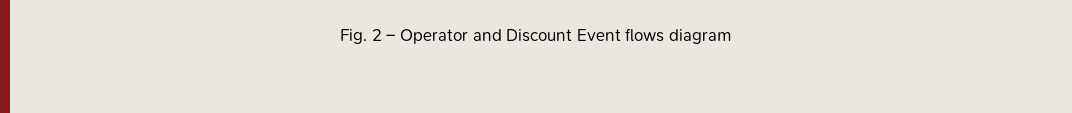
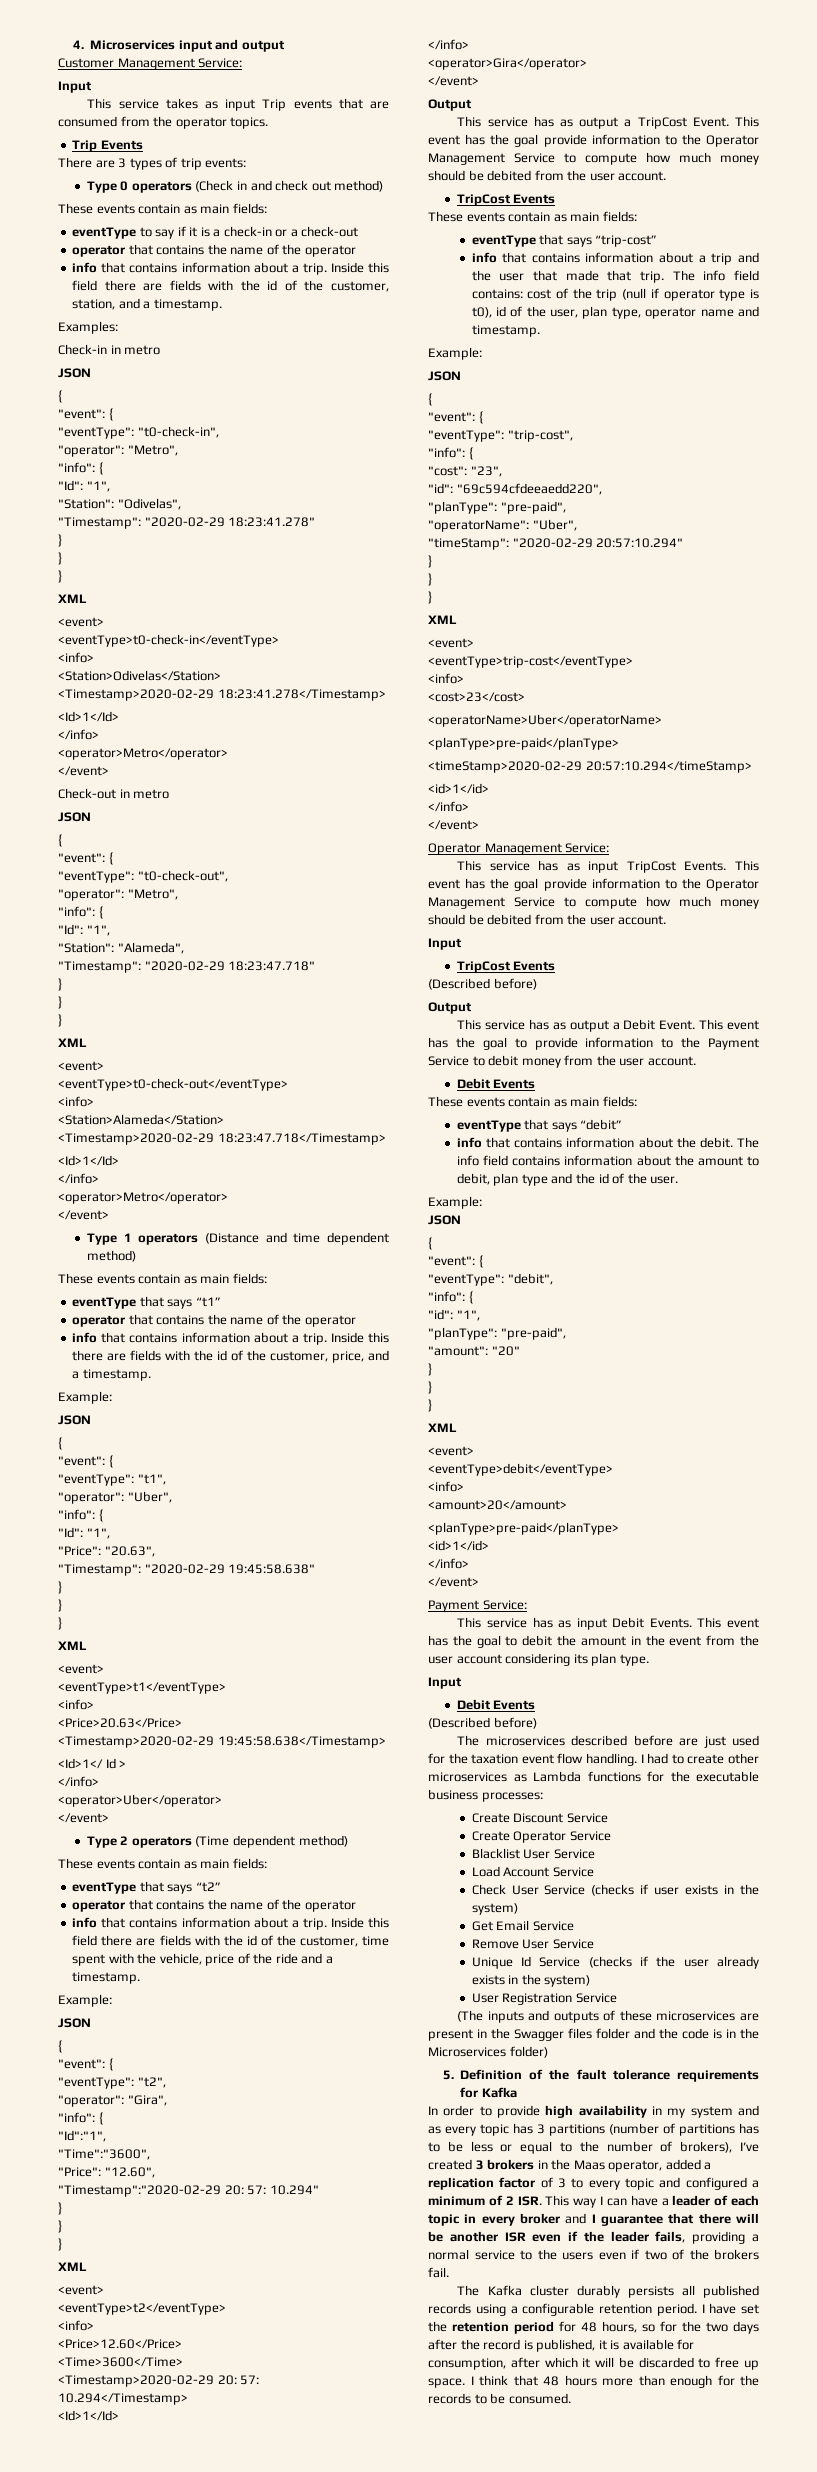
- Fig. 2 – Operator and Discount Event flows diagram
+ 4. Microservices input and output
+ Customer Management Service:
+ Input
+ This service takes as input Trip events that are consumed from the operator topics.
+ Trip Events
+ There are 3 types of trip events:
+ Type 0 operators (Check in and check out method)
+ These events contain as main fields:
+ eventType to say if it is a check-in or a check-out
+ operator that contains the name of the operator
+ info that contains information about a trip. Inside this field there are fields with the id of the customer, station, and a timestamp.
+ Examples:
+ Check-in in metro
+ JSON
+ {
+ "event": {
+ "eventType": "t0-check-in",
+ "operator": "Metro",
+ "info": {
+ "Id": "1",
+ "Station": "Odivelas",
+ "Timestamp": "2020-02-29 18:23:41.278"
+ }
+ }
+ }
+ XML
+ <event>
+ <eventType>t0-check-in</eventType>
+ <info>
+ <Station>Odivelas</Station>
+ <Timestamp>2020-02-29 18:23:41.278</Timestamp>
+ <Id>1</Id>
+ </info>
+ <operator>Metro</operator>
+ </event>
+ Check-out in metro
+ JSON
+ {
+ "event": {
+ "eventType": "t0-check-out",
+ "operator": "Metro",
+ "info": {
+ "Id": "1",
+ "Station": "Alameda",
+ "Timestamp": "2020-02-29 18:23:47.718"
+ }
+ }
+ }
+ XML
+ <event>
+ <eventType>t0-check-out</eventType>
+ <info>
+ <Station>Alameda</Station>
+ <Timestamp>2020-02-29 18:23:47.718</Timestamp>
+ <Id>1</Id>
+ </info>
+ <operator>Metro</operator>
+ </event>
+ Type 1 operators (Distance and time dependent method)
+ These events contain as main fields:
+ eventType that says “t1”
+ operator that contains the name of the operator
+ info that contains information about a trip. Inside this there are fields with the id of the customer, price, and a timestamp.
+ Example:
+ JSON
+ {
+ "event": {
+ "eventType": "t1",
+ "operator": "Uber",
+ "info": {
+ "Id": "1",
+ "Price": "20.63",
+ "Timestamp": "2020-02-29 19:45:58.638"
+ }
+ }
+ }
+ XML
+ <event>
+ <eventType>t1</eventType>
+ <info>
+ <Price>20.63</Price>
+ <Timestamp>2020-02-29 19:45:58.638</Timestamp>
+ <Id>1</ Id >
+ </info>
+ <operator>Uber</operator>
+ </event>
+ Type 2 operators (Time dependent method)
+ These events contain as main fields:
+ eventType that says “t2”
+ operator that contains the name of the operator
+ info that contains information about a trip. Inside this field there are fields with the id of the customer, time spent with the vehicle, price of the ride and a timestamp.
+ Example:
+ JSON
+ {
+ "event": {
+ "eventType": "t2",
+ "operator": "Gira",
+ "info": {
+ "Id":"1",
+ "Time":"3600",
+ "Price": "12.60",
+ "Timestamp":"2020-02-29 20: 57: 10.294"
+ }
+ }
+ }
+ XML
+ <event>
+ <eventType>t2</eventType>
+ <info>
+ <Price>12.60</Price>
+ <Time>3600</Time>
+ <Timestamp>2020-02-29 20: 57: 10.294</Timestamp>
+ <Id>1</Id>
+ </info>
+ <operator>Gira</operator>
+ </event>
+ Output
+ This service has as output a TripCost Event. This event has the goal provide information to the Operator Management Service to compute how much money should be debited from the user account.
+ TripCost Events
+ These events contain as main fields:
+ eventType that says “trip-cost”
+ info that contains information about a trip and the user that made that trip. The info field contains: cost of the trip (null if operator type is t0), id of the user, plan type, operator name and timestamp.
+ Example:
+ JSON
+ {
+ "event": {
+ "eventType": "trip-cost",
+ "info": {
+ "cost": "23",
+ "id": "69c594cfdeeaedd220",
+ "planType": "pre-paid",
+ "operatorName": "Uber",
+ "timeStamp": "2020-02-29 20:57:10.294"
+ }
+ }
+ }
+ XML
+ <event>
+ <eventType>trip-cost</eventType>
+ <info>
+ <cost>23</cost>
+ <operatorName>Uber</operatorName>
+ <planType>pre-paid</planType>
+ <timeStamp>2020-02-29 20:57:10.294</timeStamp>
+ <id>1</id>
+ </info>
+ </event>
+ Operator Management Service:
+ This service has as input TripCost Events. This event has the goal provide information to the Operator Management Service to compute how much money should be debited from the user account.
+ Input
+ TripCost Events
+ (Described before)
+ Output
+ This service has as output a Debit Event. This event has the goal to provide information to the Payment Service to debit money from the user account.
+ Debit Events
+ These events contain as main fields:
+ eventType that says “debit”
+ info that contains information about the debit. The info field contains information about the amount to debit, plan type and the id of the user.
+ Example:
+ JSON
+ {
+ "event": {
+ "eventType": "debit",
+ "info": {
+ "id": "1",
+ "planType": "pre-paid",
+ "amount": "20"
+ }
+ }
+ }
+ XML
+ <event>
+ <eventType>debit</eventType>
+ <info>
+ <amount>20</amount>
+ <planType>pre-paid</planType>
+ <id>1</id>
+ </info>
+ </event>
+ Payment Service:
+ This service has as input Debit Events. This event has the goal to debit the amount in the event from the user account considering its plan type.
+ Input
+ Debit Events
+ (Described before)
+ The microservices described before are just used for the taxation event flow handling. I had to create other microservices as Lambda functions for the executable business processes:
+ Create Discount Service
+ Create Operator Service
+ Blacklist User Service
+ Load Account Service
+ Check User Service (checks if user exists in the system)
+ Get Email Service
+ Remove User Service
+ Unique Id Service (checks if the user already exists in the system)
+ User Registration Service
+ (The inputs and outputs of these microservices are present in the Swagger files folder and the code is in the Microservices folder)
+ 5. Definition of the fault tolerance requirements for Kafka
+ In order to provide high availability in my system and as every topic has 3 partitions (number of partitions has to be less or equal to the number of brokers), I’ve created 3 brokers in the Maas operator, added a replication factor of 3 to every topic and configured a minimum of 2 ISR. This way I can have a leader of each topic in every broker and I guarantee that there will be another ISR even if the leader fails, providing a normal service to the users even if two of the brokers fail.
+ The Kafka cluster durably persists all published records using a configurable retention period. I have set the retention period for 48 hours, so for the two days after the record is published, it is available for consumption, after which it will be discarded to free up space. I think that 48 hours more than enough for the records to be consumed.

